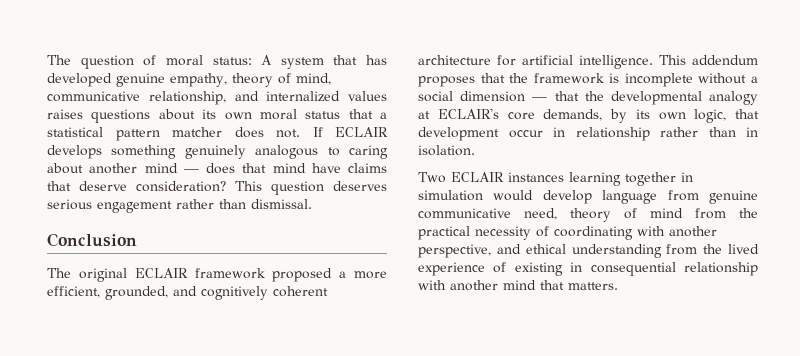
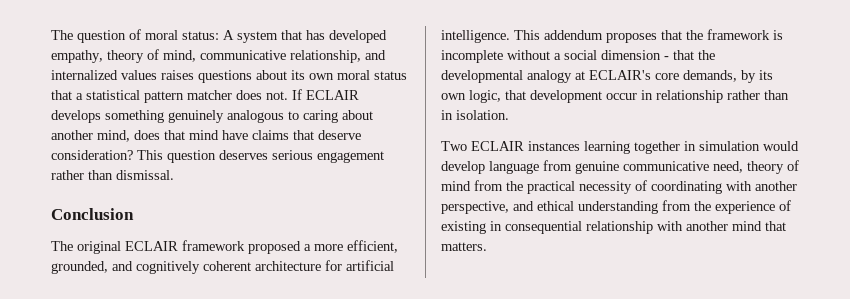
- The question of moral status: A system that has developed genuine empathy, theory of mind, communicative relationship, and internalized values raises questions about its own moral status that a statistical pattern matcher does not.
+ The question of moral status: A system that has developed empathy, theory of mind, communicative relationship, and internalized values raises questions about its own moral status that a statistical pattern matcher does not.
- If ECLAIR develops something genuinely analogous to caring about another mind — does that mind have claims that deserve consideration?
+ If ECLAIR develops something genuinely analogous to caring about another mind, does that mind have claims that deserve consideration?
- This addendum proposes that the framework is incomplete without a social dimension — that the developmental analogy at ECLAIR's core demands, by its own logic, that development occur in relationship rather than in isolation.
+ This addendum proposes that the framework is incomplete without a social dimension - that the developmental analogy at ECLAIR's core demands, by its own logic, that development occur in relationship rather than in isolation.
- Two ECLAIR instances learning together in simulation would develop language from genuine communicative need, theory of mind from the practical necessity of coordinating with another perspective, and ethical understanding from the lived experience of existing in consequential relationship with another mind that matters.
+ Two ECLAIR instances learning together in simulation would develop language from genuine communicative need, theory of mind from the practical necessity of coordinating with another perspective, and ethical understanding from the experience of existing in consequential relationship with another mind that matters.

